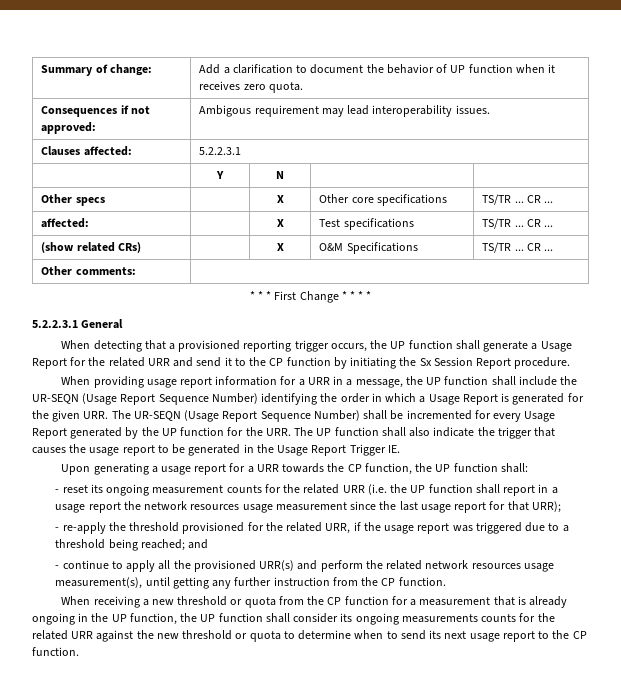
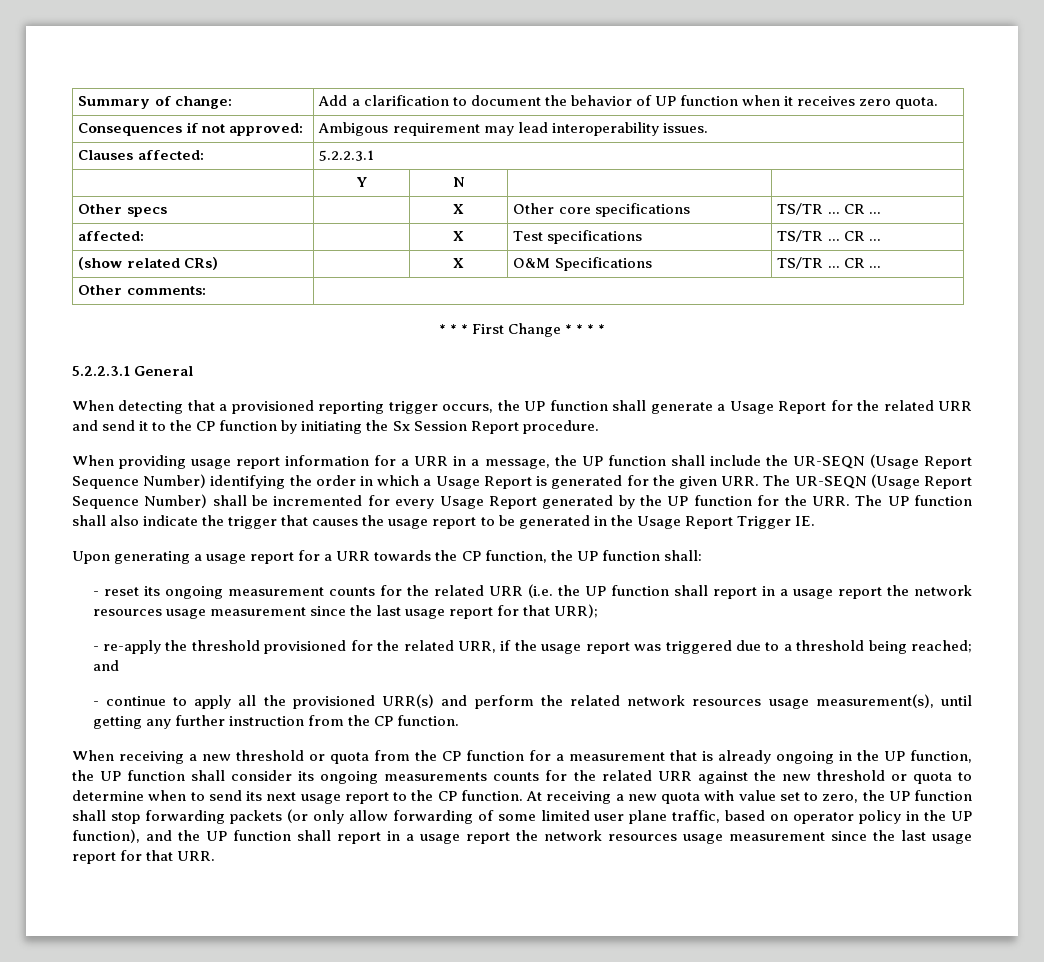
+ At receiving a new quota with value set to zero, the UP function shall stop forwarding packets (or only allow forwarding of some limited user plane traffic, based on operator policy in the UP function), and the UP function shall report in a usage report the network resources usage measurement since the last usage report for that URR.

